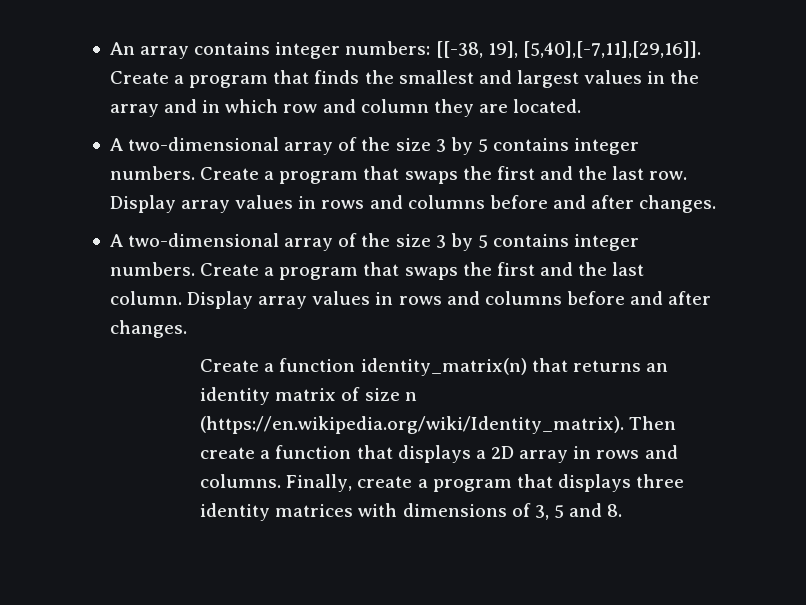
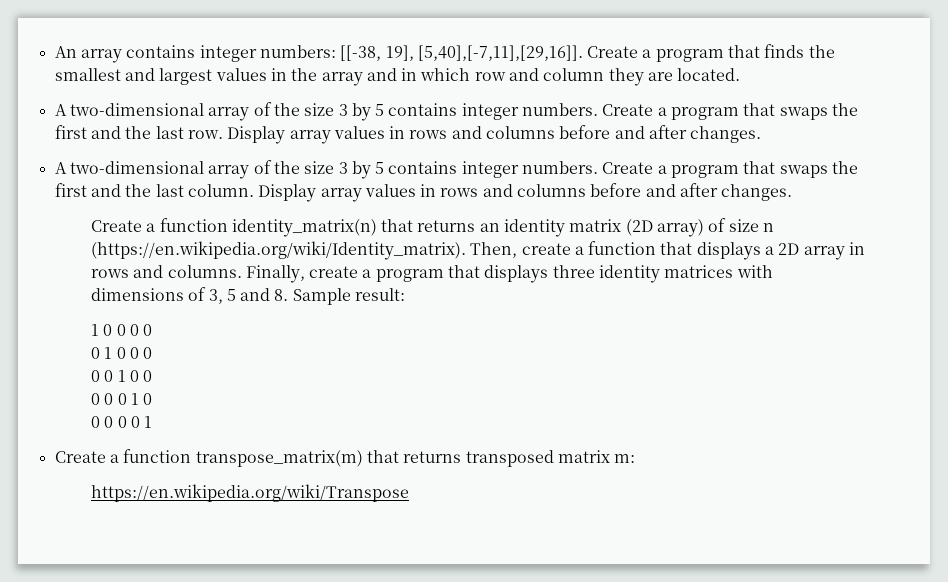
- Create a function identity_matrix(n) that returns an identity matrix of size n (https://en.wikipedia.org/wiki/Identity_matrix). Then create a function that displays a 2D array in rows and columns.
+ Create a function identity_matrix(n) that returns an identity matrix (2D array) of size n (https://en.wikipedia.org/wiki/Identity_matrix). Then, create a function that displays a 2D array in rows and columns.
- Finally, create a program that displays three identity matrices with dimensions of 3, 5 and 8.
+ Finally, create a program that displays three identity matrices with dimensions of 3, 5 and 8. Sample result:
+ 1 0 0 0 0
+ 0 1 0 0 0
+ 0 0 1 0 0
+ 0 0 0 1 0
+ 0 0 0 0 1
+ Create a function transpose_matrix(m) that returns transposed matrix m:
+ https://en.wikipedia.org/wiki/Transpose

